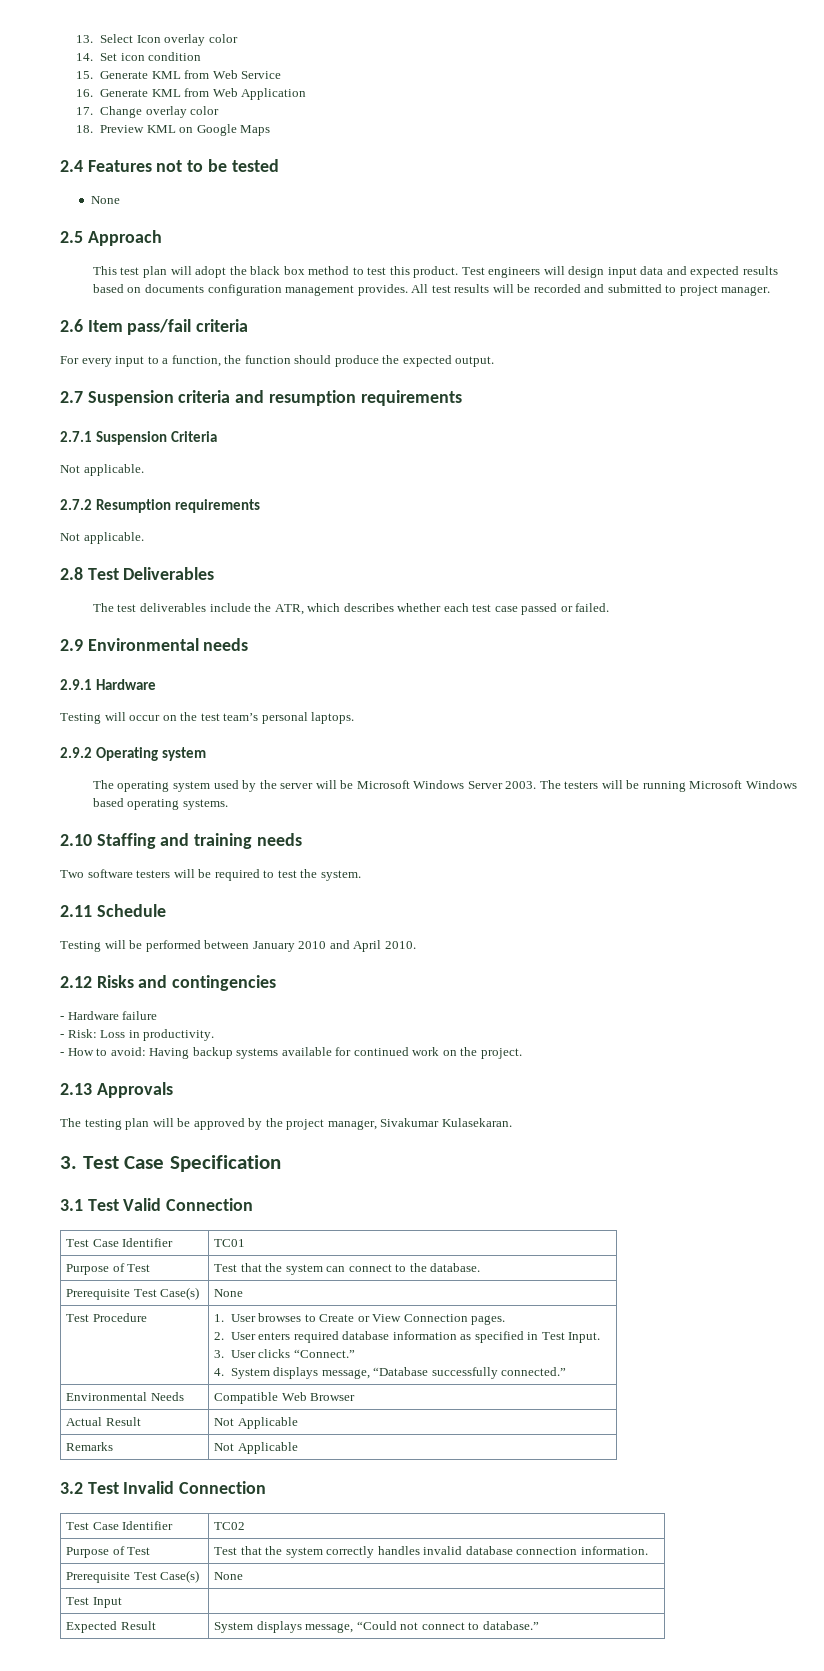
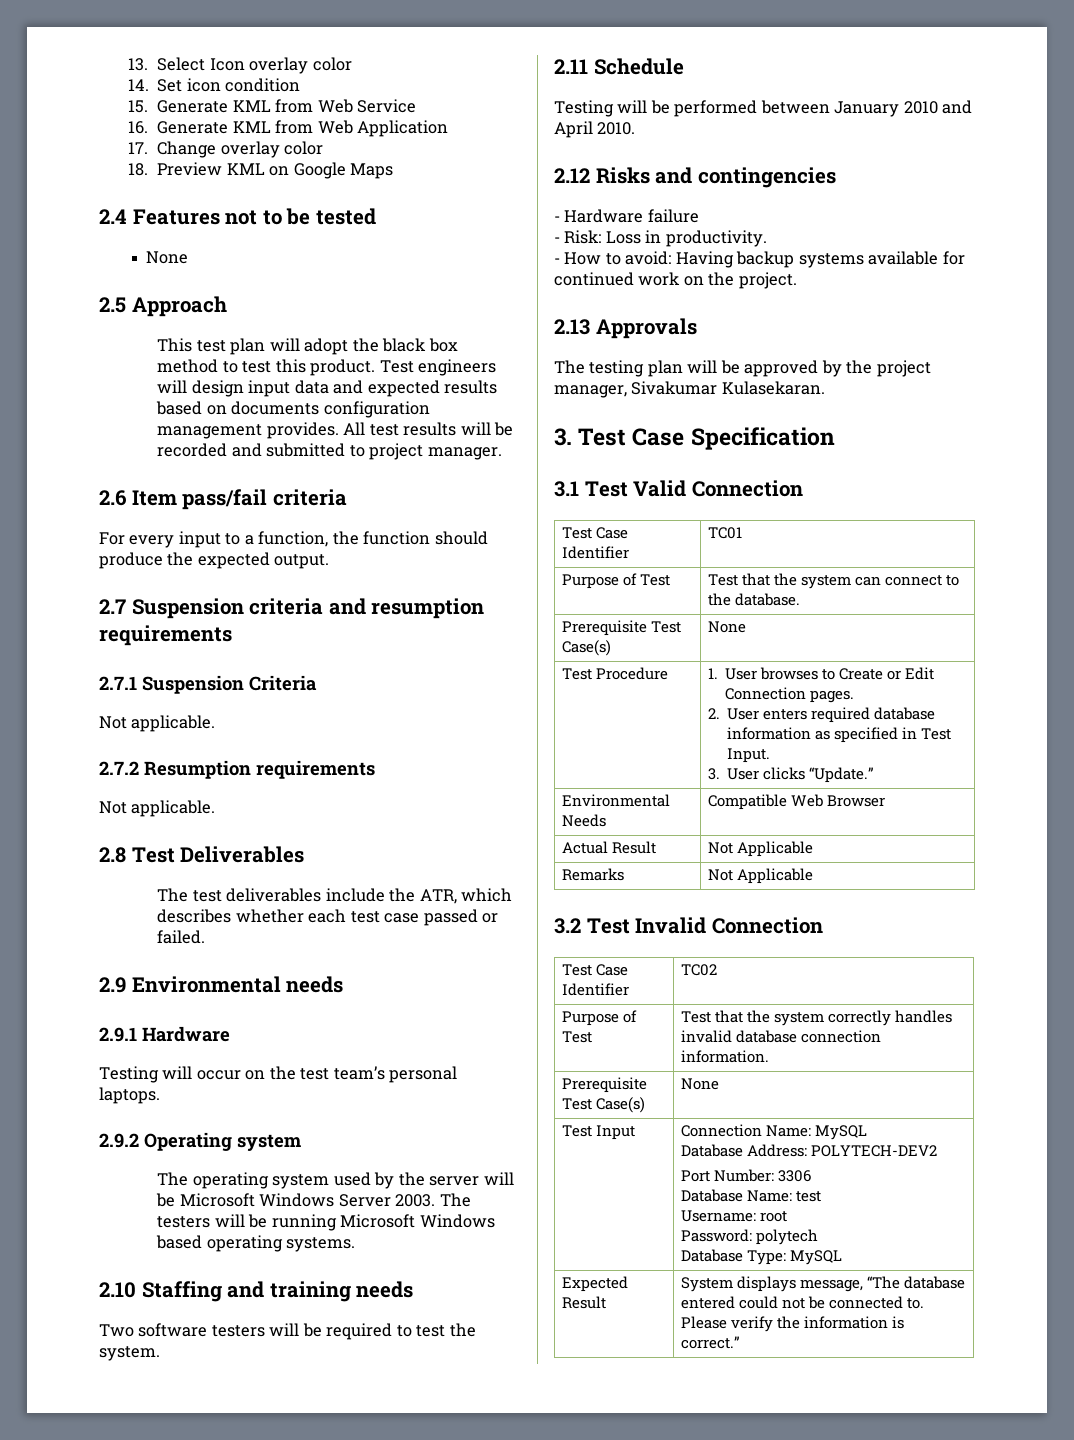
- Test Procedure | 1. User browses to Create or View Connection pages.
+ Test Procedure | 1. User browses to Create or Edit Connection pages.
  2. User enters required database information as specified in Test Input.
- 3. User clicks “Connect.”
- 4. System displays message, “Database successfully connected.”
+ 3. User clicks “Update.”
- Test Input |
+ Test Input | Connection Name: MySQL
+ Database Address: POLYTECH-DEV2
+ Port Number: 3306
+ Database Name: test
+ Username: root
+ Password: polytech
+ Database Type: MySQL
- Expected Result | System displays message, “Could not connect to database.”
+ Expected Result | System displays message, “The database entered could not be connected to. Please verify the information is correct.”

